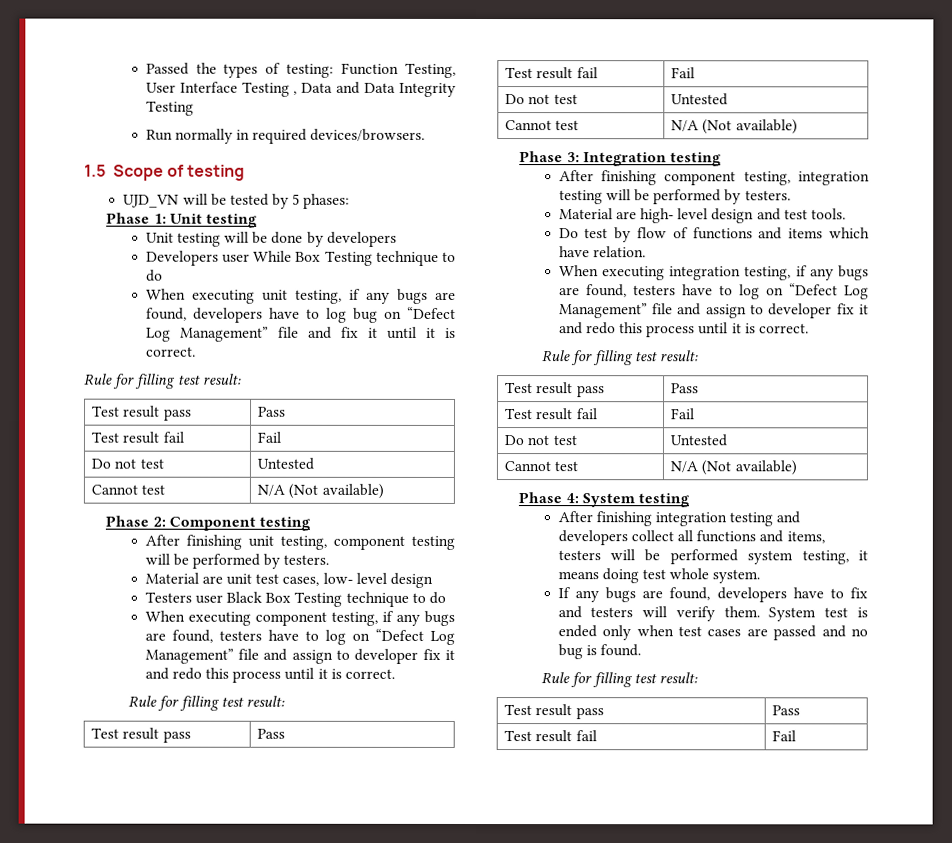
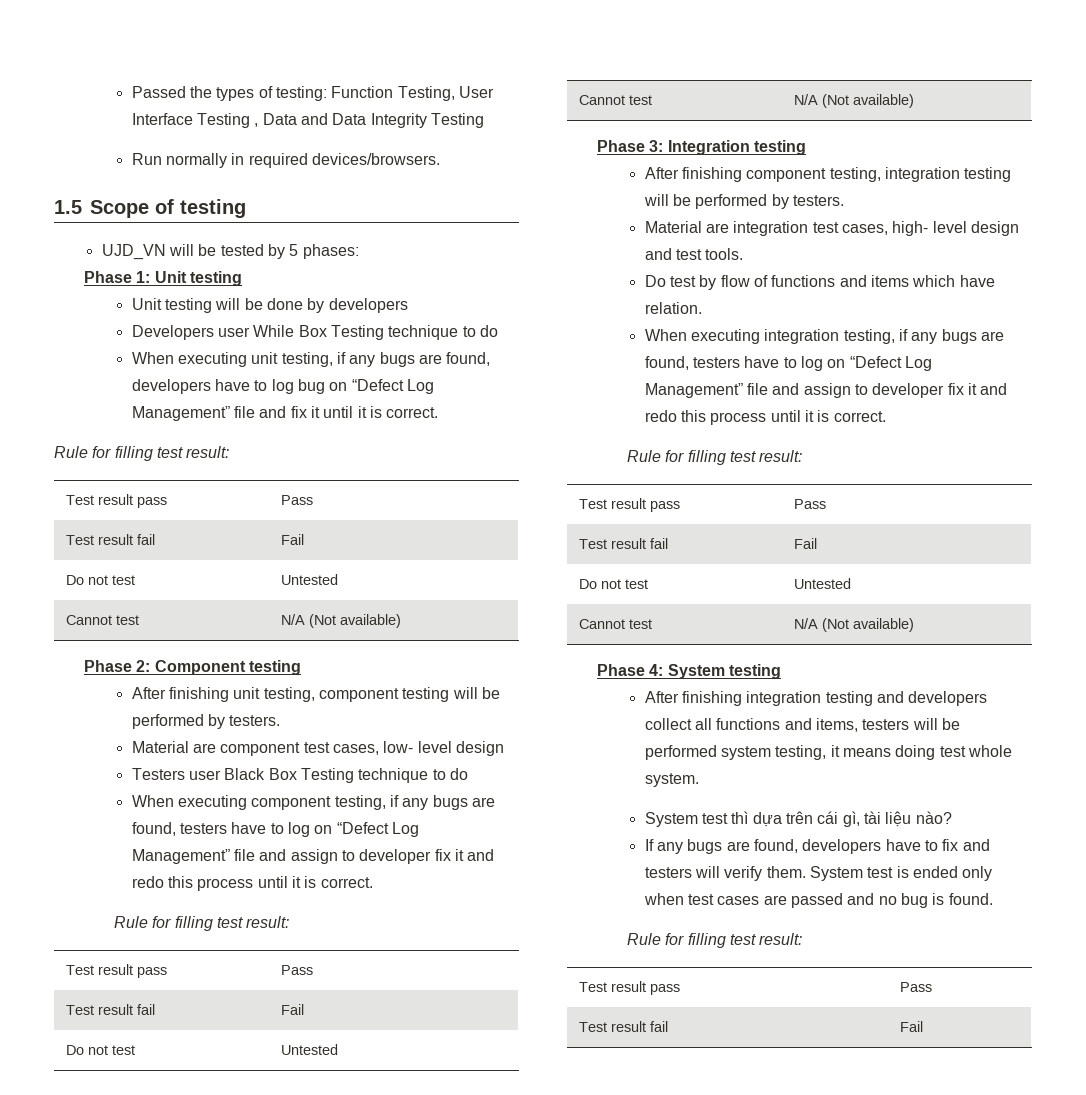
- Material are unit test cases, low- level design
+ Material are component test cases, low- level design
- Material are high- level design and test tools.
+ Material are integration test cases, high- level design and test tools.
+ System test thì dựa trên cái gì, tài liệu nào?

